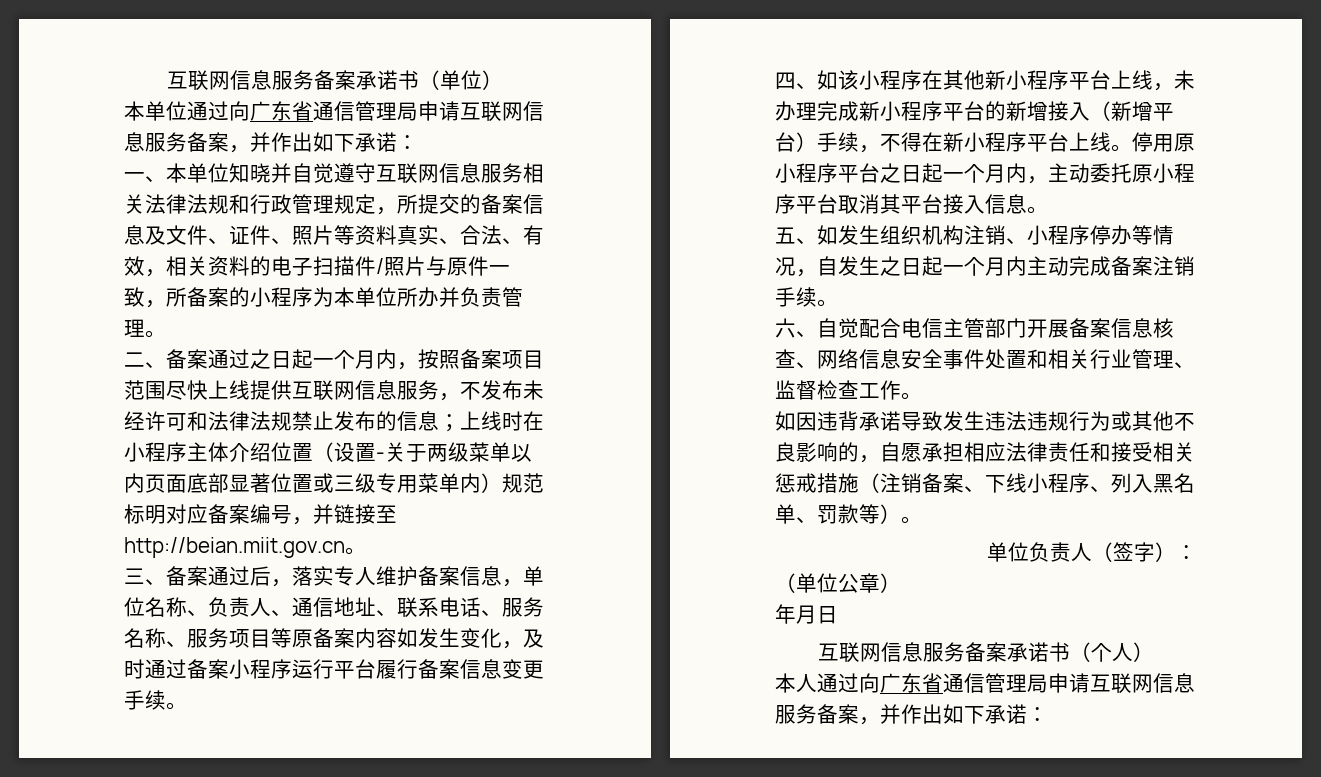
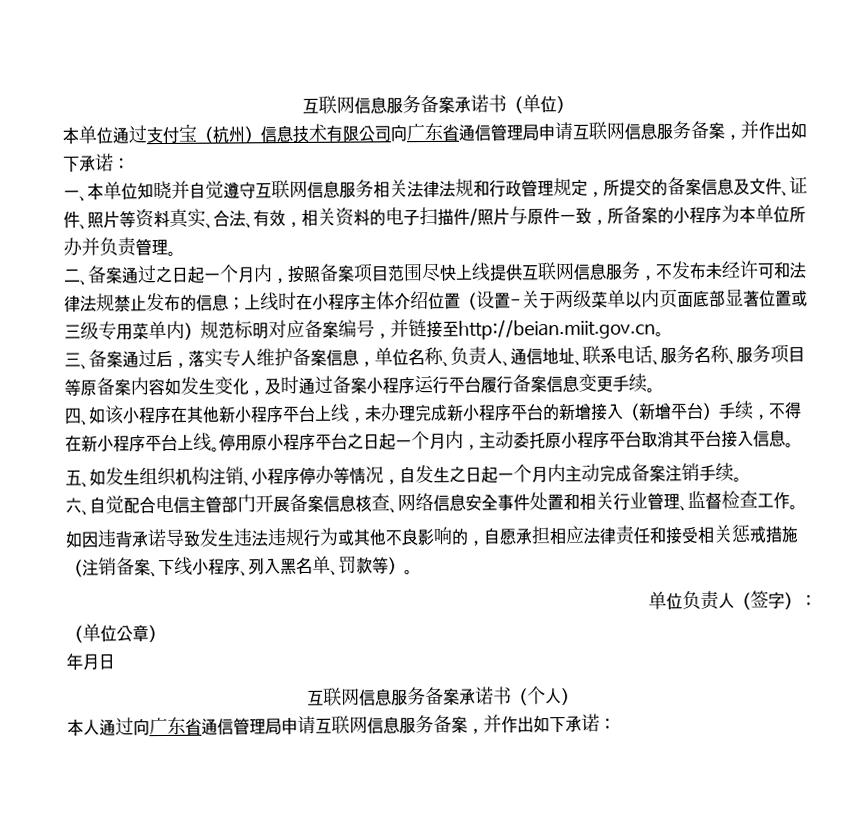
- 本单位通过向广东省通信管理局申请互联网信息服务备案，并作出如下承诺：
+ 本单位通过支付宝（杭州）信息技术有限公司向广东省通信管理局申请互联网信息服务备案，并作出如下承诺：

